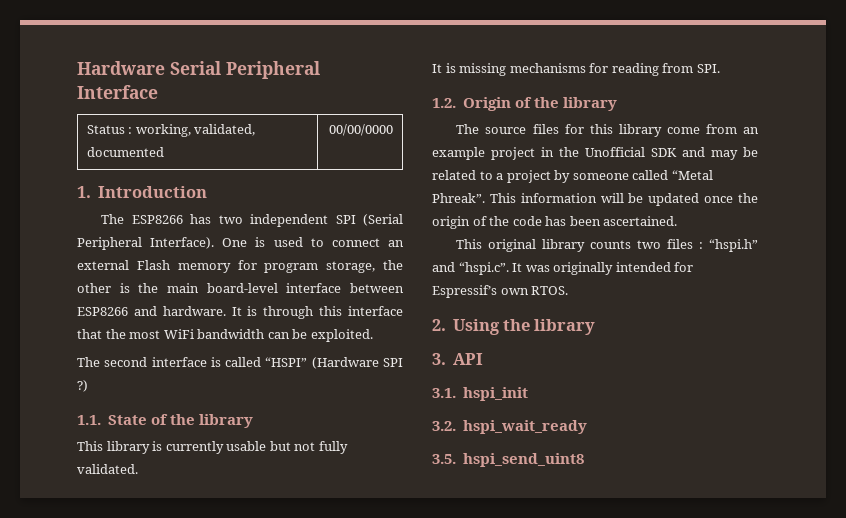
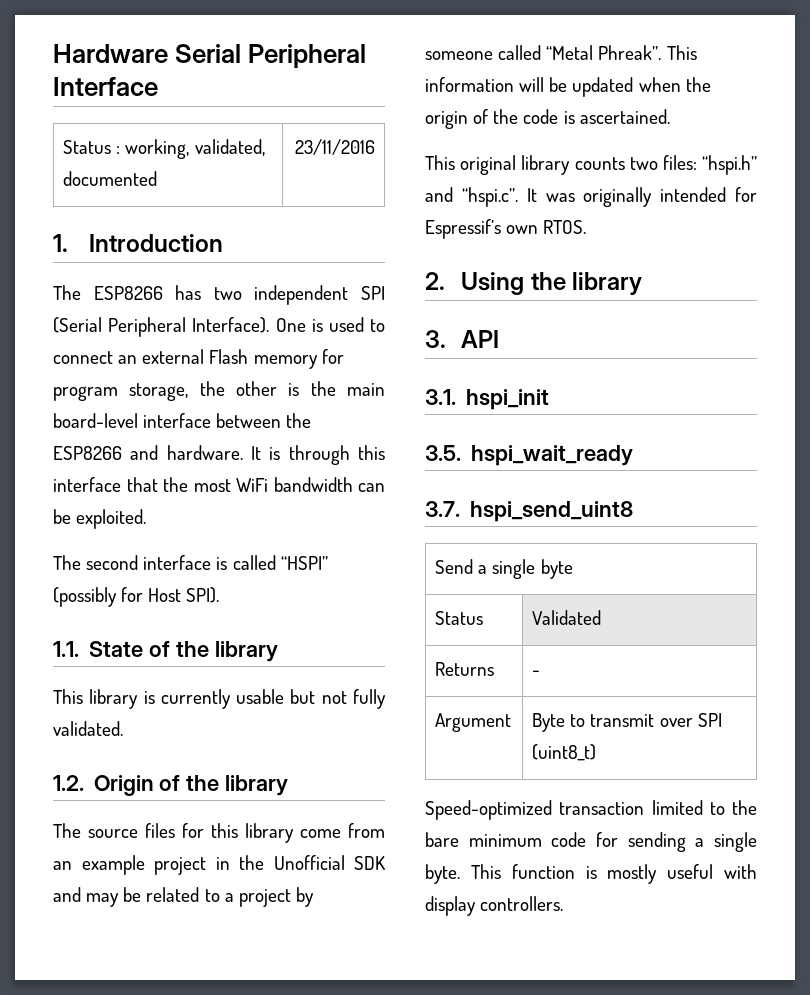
- Status : working, validated, documented | 00/00/0000
+ Status : working, validated, documented | 23/11/2016
- One is used to connect an external Flash memory for program storage, the other is the main board-level interface between ESP8266 and hardware.
+ One is used to connect an external Flash memory for program storage, the other is the main board-level interface between the ESP8266 and hardware.
- The second interface is called “HSPI” (Hardware SPI ?)
+ The second interface is called “HSPI” (possibly for Host SPI).
- It is missing mechanisms for reading from SPI.
- This information will be updated once the origin of the code has been ascertained.
+ This information will be updated when the origin of the code is ascertained.
- This original library counts two files : “hspi.h” and “hspi.c”. It was originally intended for Espressif’s own RTOS.
+ This original library counts two files: “hspi.h” and “hspi.c”. It was originally intended for Espressif’s own RTOS.
- 3.2. hspi_wait_ready
+ 3.5. hspi_wait_ready
- 3.5. hspi_send_uint8
+ 3.7. hspi_send_uint8
+ Send a single byte
+ Status | Validated
+ Returns | -
+ Argument | Byte to transmit over SPI (uint8_t)
+ Speed-optimized transaction limited to the bare minimum code for sending a single byte. This function is mostly useful with display controllers.

